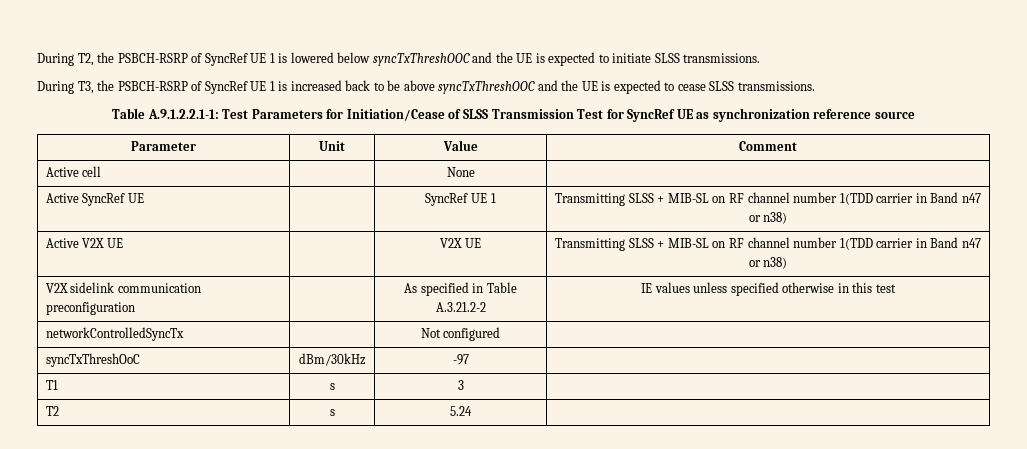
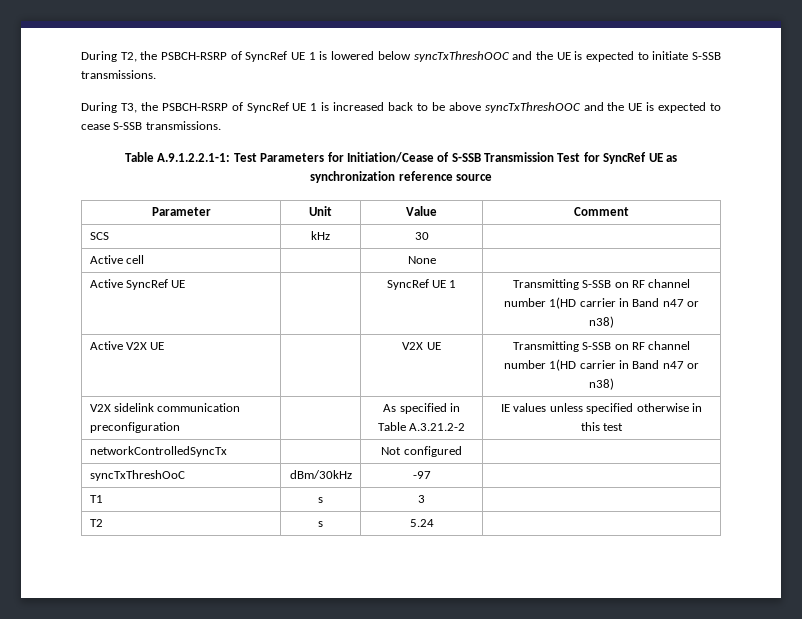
- During T2, the PSBCH-RSRP of SyncRef UE 1 is lowered below syncTxThreshOOC and the UE is expected to initiate SLSS transmissions.
+ During T2, the PSBCH-RSRP of SyncRef UE 1 is lowered below syncTxThreshOOC and the UE is expected to initiate S-SSB transmissions.
- During T3, the PSBCH-RSRP of SyncRef UE 1 is increased back to be above syncTxThreshOOC and the UE is expected to cease SLSS transmissions.
+ During T3, the PSBCH-RSRP of SyncRef UE 1 is increased back to be above syncTxThreshOOC and the UE is expected to cease S-SSB transmissions.
- Table A.9.1.2.2.1-1: Test Parameters for Initiation/Cease of SLSS Transmission Test for SyncRef UE as synchronization reference source
+ Table A.9.1.2.2.1-1: Test Parameters for Initiation/Cease of S-SSB Transmission Test for SyncRef UE as synchronization reference source
+ SCS | kHz | 30 |
- Active SyncRef UE | | SyncRef UE 1 | Transmitting SLSS + MIB-SL on RF channel number 1(TDD carrier in Band n47 or n38)
+ Active SyncRef UE | | SyncRef UE 1 | Transmitting S-SSB on RF channel number 1(HD carrier in Band n47 or n38)
- Active V2X UE | | V2X UE | Transmitting SLSS + MIB-SL on RF channel number 1(TDD carrier in Band n47 or n38)
+ Active V2X UE | | V2X UE | Transmitting S-SSB on RF channel number 1(HD carrier in Band n47 or n38)

